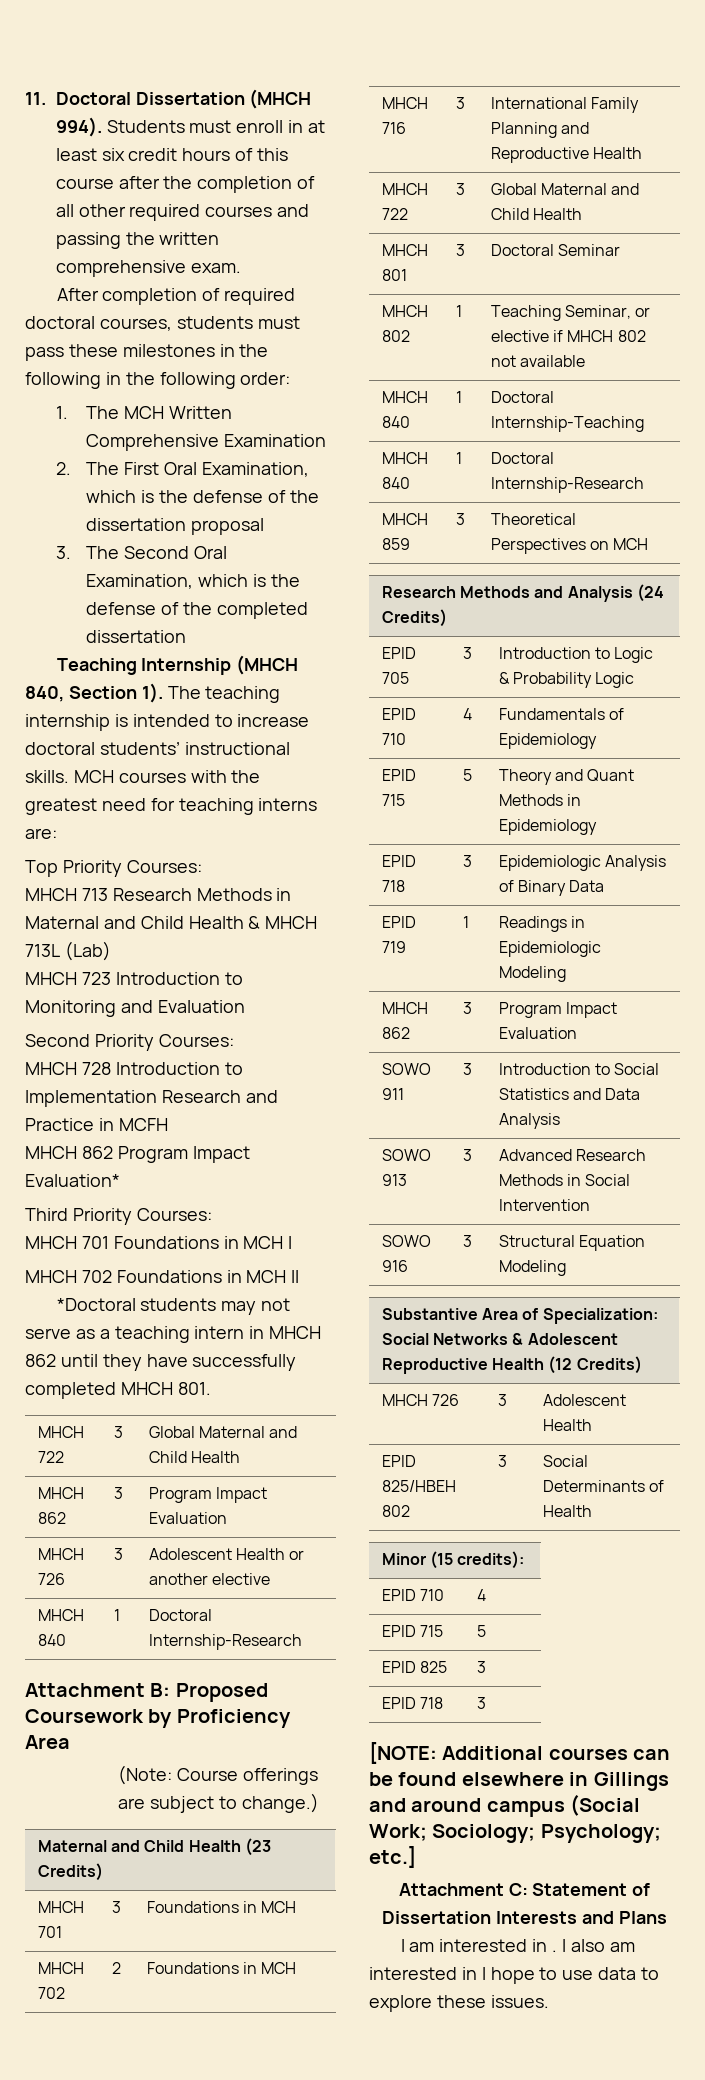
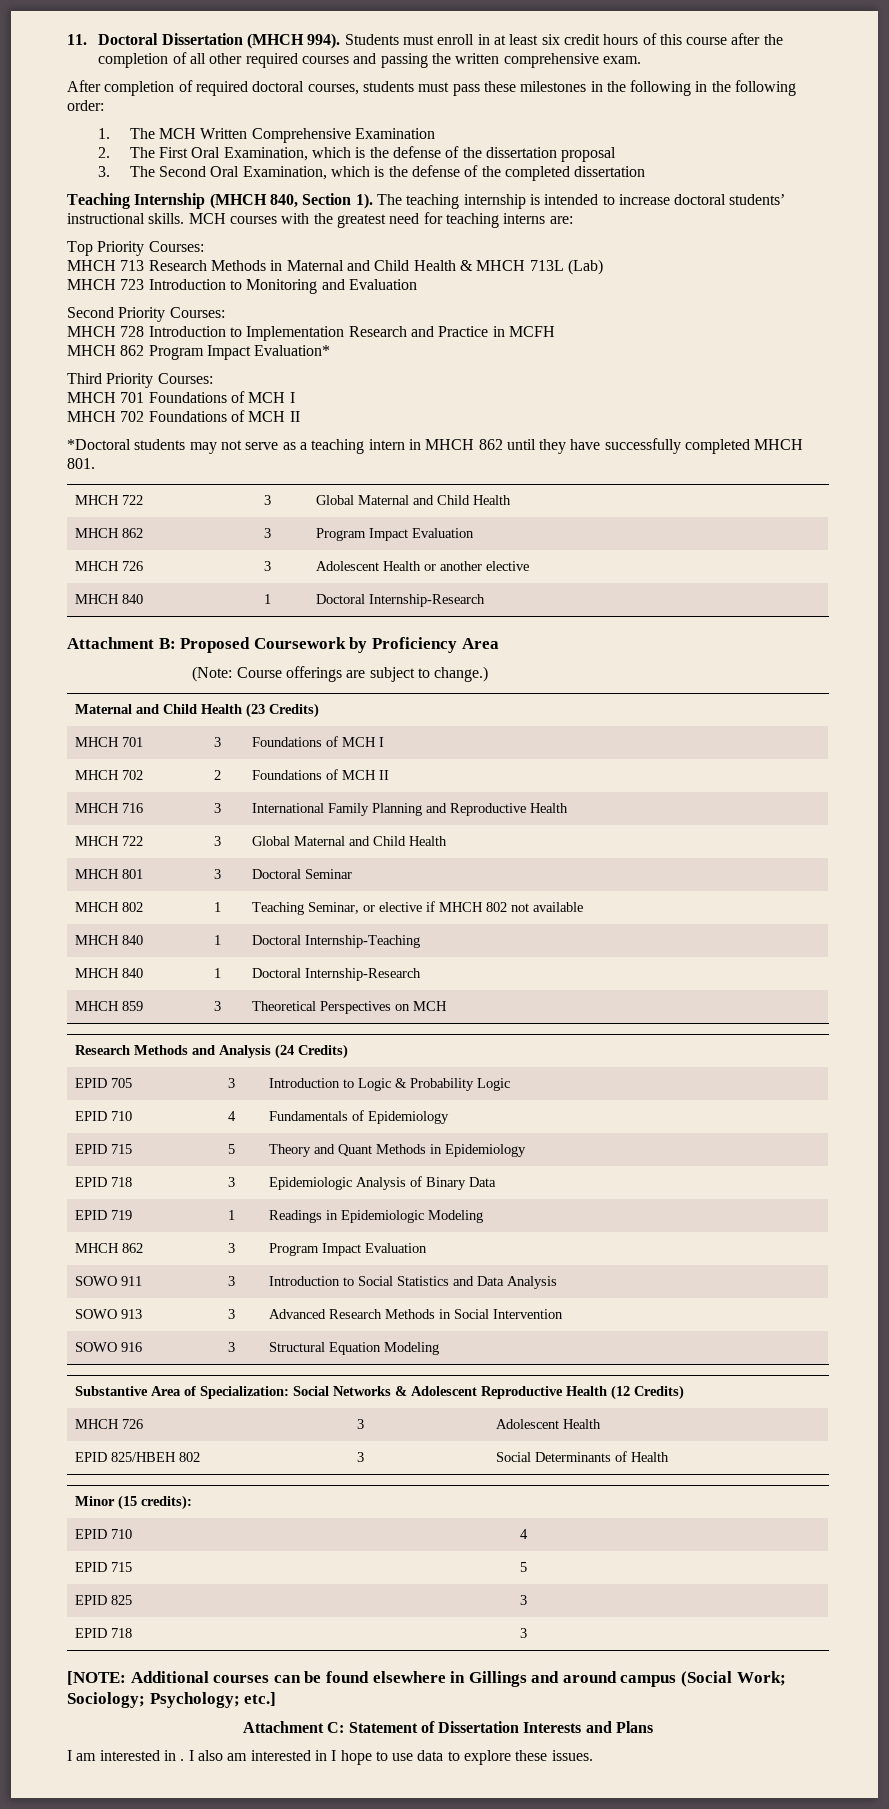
- MHCH 701 Foundations in MCH I
+ MHCH 701 Foundations of MCH I
- MHCH 702 Foundations in MCH II
+ MHCH 702 Foundations of MCH II
- MHCH 701 | 3 | Foundations in MCH
+ MHCH 701 | 3 | Foundations of MCH I
- MHCH 702 | 2 | Foundations in MCH
+ MHCH 702 | 2 | Foundations of MCH II

